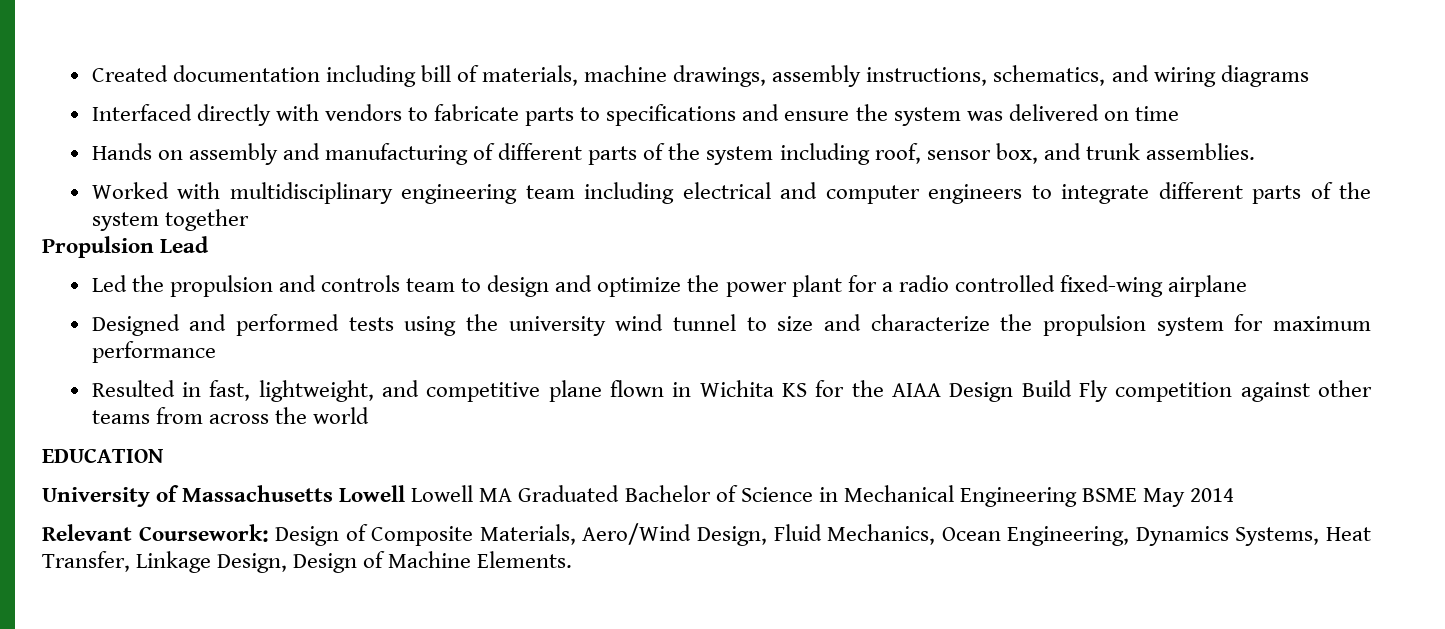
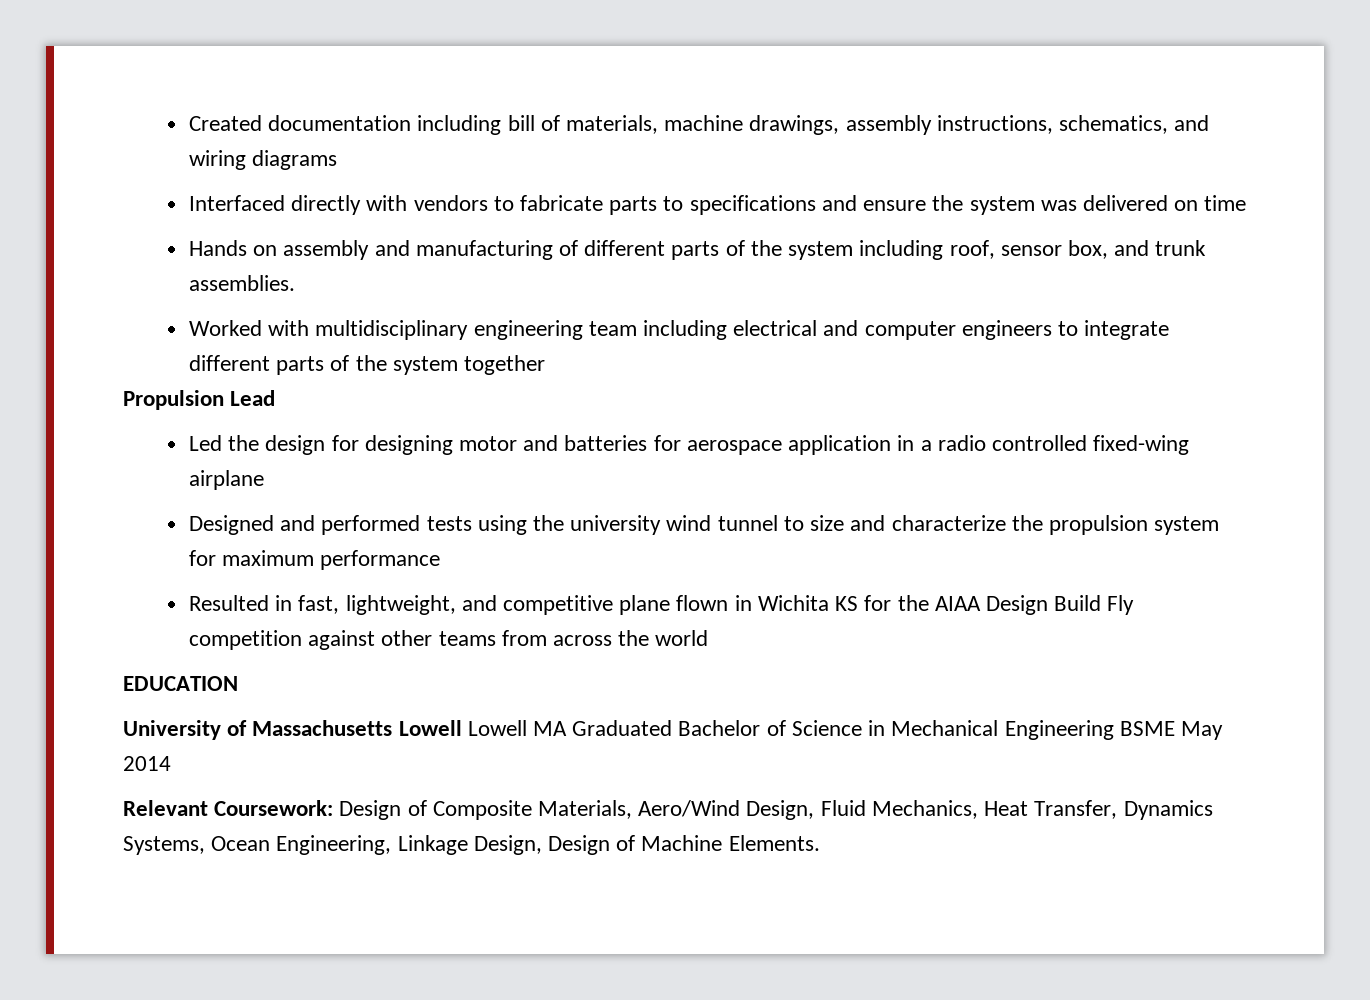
- Led the propulsion and controls team to design and optimize the power plant for a radio controlled fixed-wing airplane
+ Led the design for designing motor and batteries for aerospace application in a radio controlled fixed-wing airplane
- Relevant Coursework: Design of Composite Materials, Aero/Wind Design, Fluid Mechanics, Ocean Engineering, Dynamics Systems, Heat Transfer, Linkage Design, Design of Machine Elements.
+ Relevant Coursework: Design of Composite Materials, Aero/Wind Design, Fluid Mechanics, Heat Transfer, Dynamics Systems, Ocean Engineering, Linkage Design, Design of Machine Elements.

